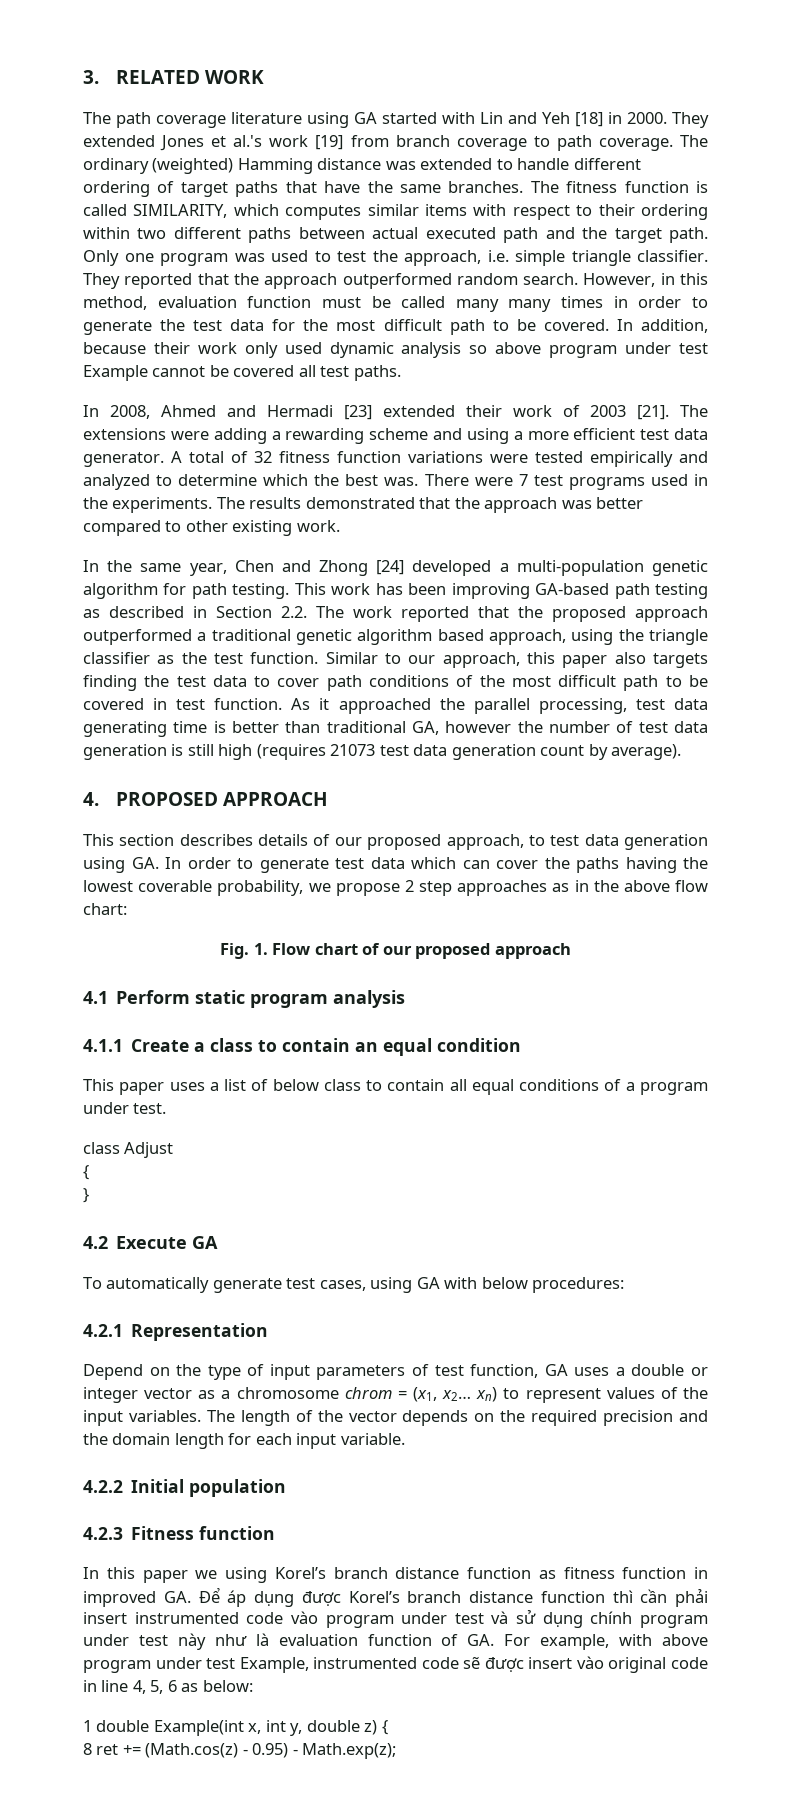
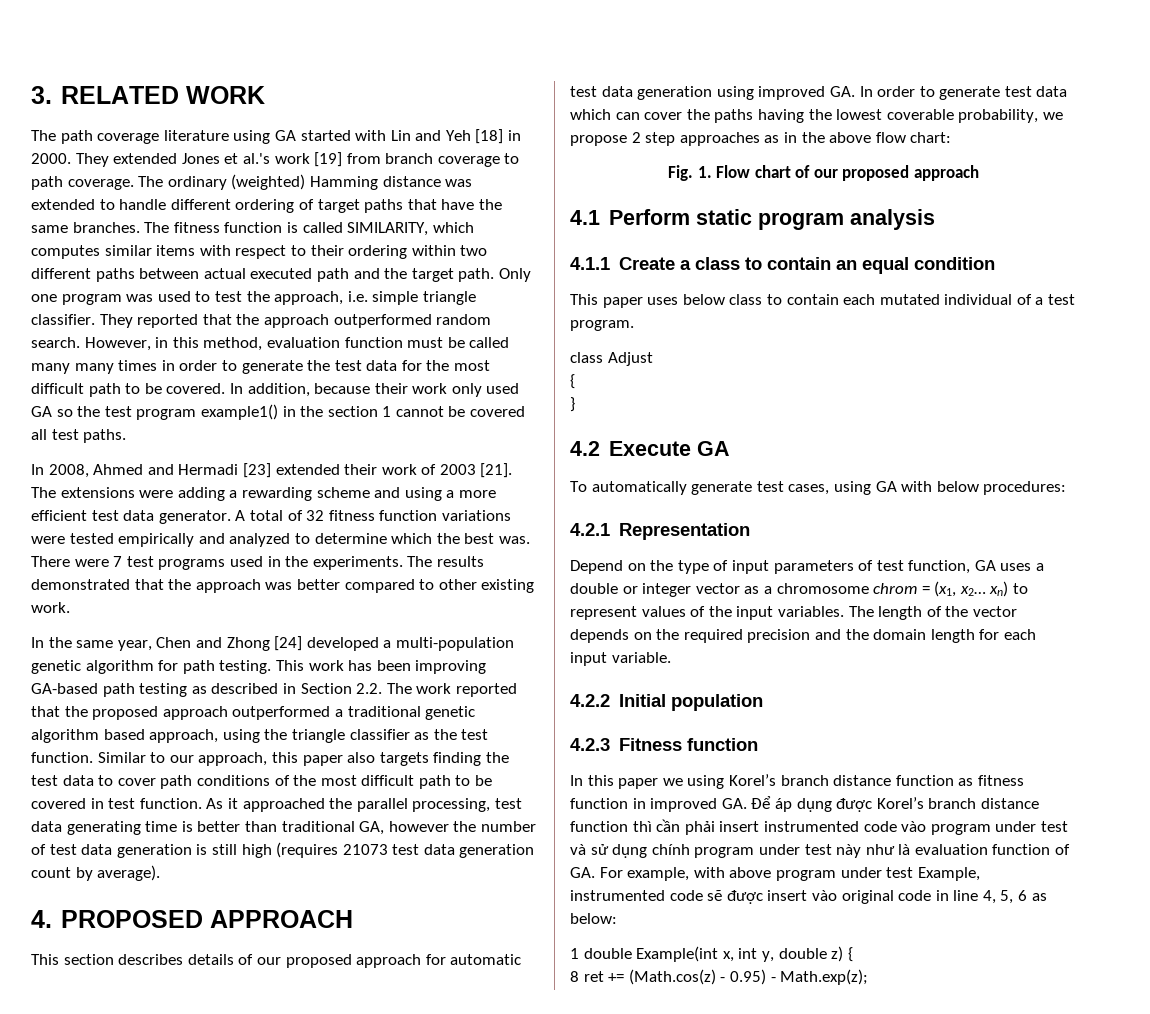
- In addition, because their work only used dynamic analysis so above program under test Example cannot be covered all test paths.
+ In addition, because their work only used GA so the test program example1() in the section 1 cannot be covered all test paths.
- This section describes details of our proposed approach, to test data generation using GA. In order to generate test data which can cover the paths having the lowest coverable probability, we propose 2 step approaches as in the above flow chart:
+ This section describes details of our proposed approach for automatic test data generation using improved GA. In order to generate test data which can cover the paths having the lowest coverable probability, we propose 2 step approaches as in the above flow chart:
- This paper uses a list of below class to contain all equal conditions of a program under test.
+ This paper uses below class to contain each mutated individual of a test program.

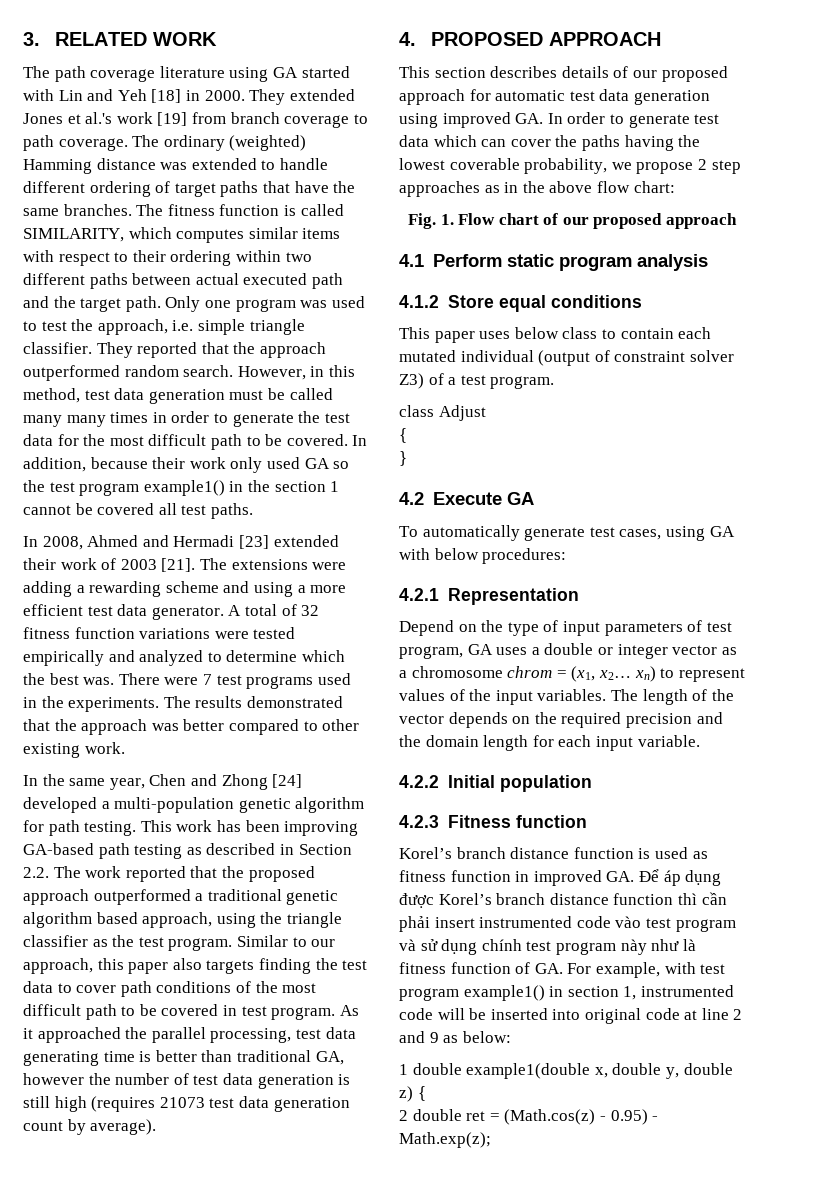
- However, in this method, evaluation function must be called many many times in order to generate the test data for the most difficult path to be covered.
+ However, in this method, test data generation must be called many many times in order to generate the test data for the most difficult path to be covered.
- This work has been improving GA-based path testing as described in Section 2.2. The work reported that the proposed approach outperformed a traditional genetic algorithm based approach, using the triangle classifier as the test function.
+ This work has been improving GA-based path testing as described in Section 2.2. The work reported that the proposed approach outperformed a traditional genetic algorithm based approach, using the triangle classifier as the test program.
- Similar to our approach, this paper also targets finding the test data to cover path conditions of the most difficult path to be covered in test function.
+ Similar to our approach, this paper also targets finding the test data to cover path conditions of the most difficult path to be covered in test program.
- 4.1.1 Create a class to contain an equal condition
+ 4.1.2 Store equal conditions
- This paper uses below class to contain each mutated individual of a test program.
+ This paper uses below class to contain each mutated individual (output of constraint solver Z3) of a test program.
- Depend on the type of input parameters of test function, GA uses a double or integer vector as a chromosome chrom = (x1, x2… xn) to represent values of the input variables.
+ Depend on the type of input parameters of test program, GA uses a double or integer vector as a chromosome chrom = (x1, x2… xn) to represent values of the input variables.
- In this paper we using Korel’s branch distance function as fitness function in improved GA. Để áp dụng được Korel’s branch distance function thì cần phải insert instrumented code vào program under test và sử dụng chính program under test này như là evaluation function of GA. For example, with above program under test Example, instrumented code sẽ được insert vào original code in line 4, 5, 6 as below:
+ Korel’s branch distance function is used as fitness function in improved GA. Để áp dụng được Korel’s branch distance function thì cần phải insert instrumented code vào test program và sử dụng chính test program này như là fitness function of GA. For example, with test program example1() in section 1, instrumented code will be inserted into original code at line 2 and 9 as below:
- 1 double Example(int x, int y, double z) {
+ 1 double example1(double x, double y, double z) {
- 8 ret += (Math.cos(z) - 0.95) - Math.exp(z);
+ 2 double ret = (Math.cos(z) - 0.95) - Math.exp(z);

